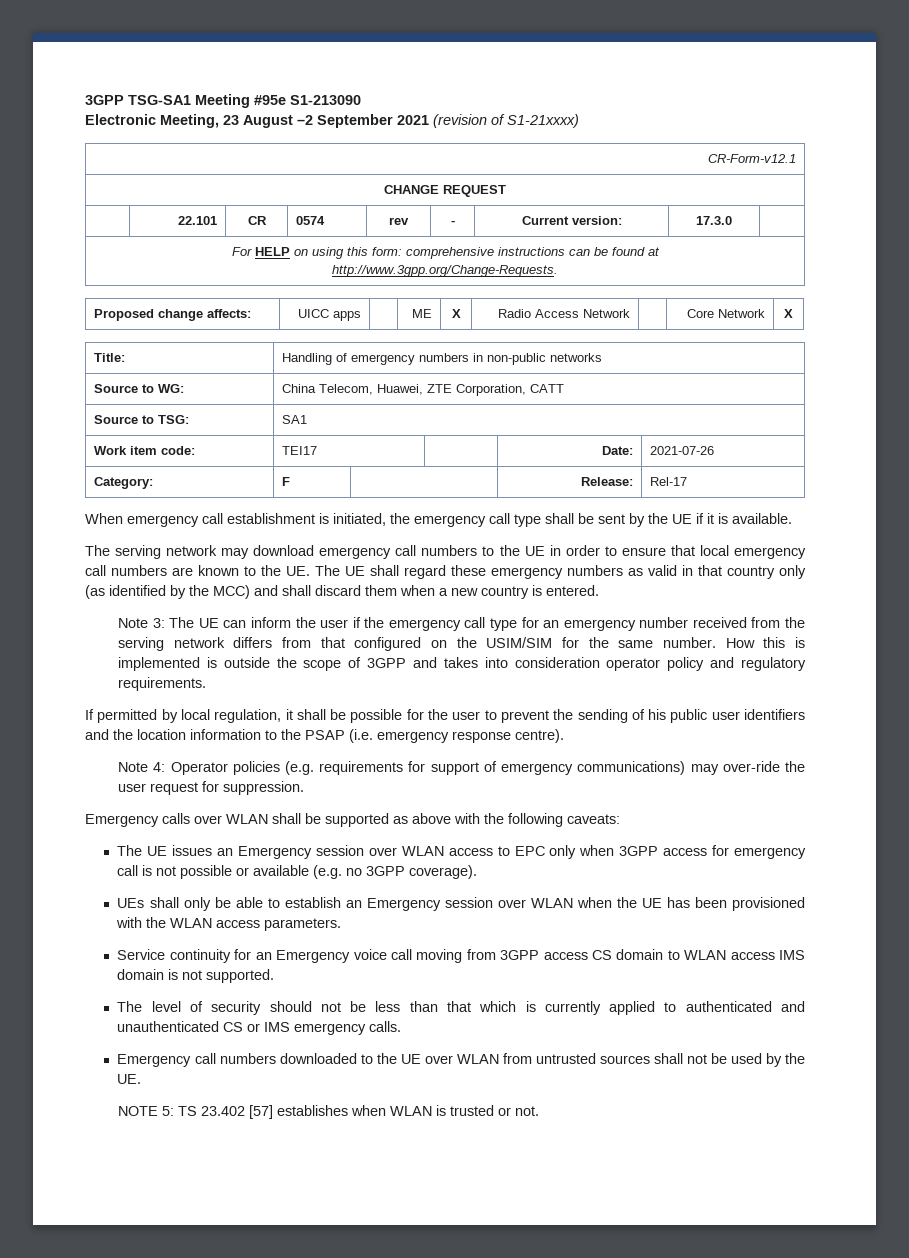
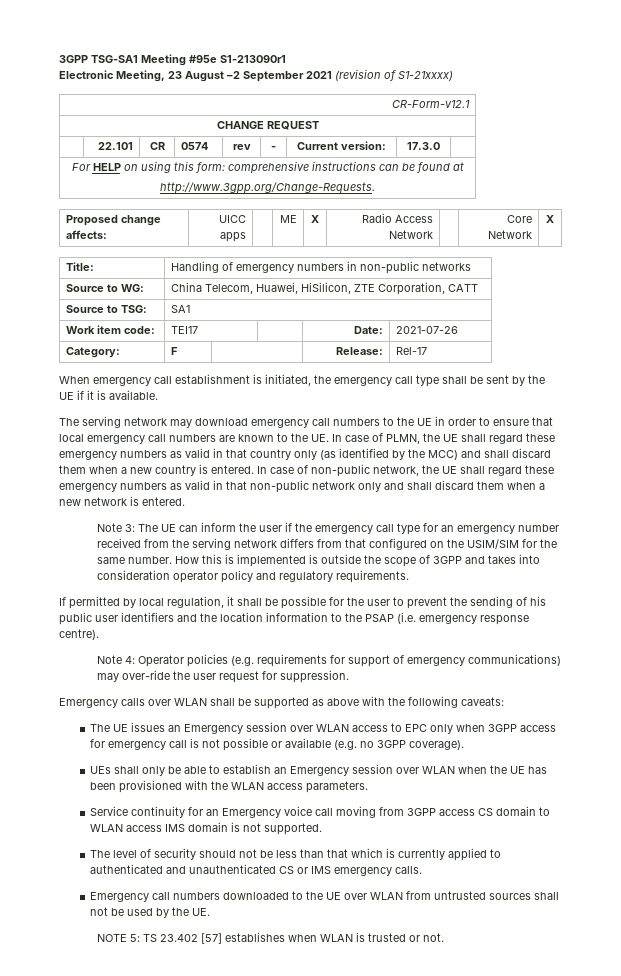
- 3GPP TSG-SA1 Meeting #95e S1-213090
+ 3GPP TSG-SA1 Meeting #95e S1-213090r1
- Source to WG: | China Telecom, Huawei, ZTE Corporation, CATT
+ Source to WG: | China Telecom, Huawei, HiSilicon, ZTE Corporation, CATT
- The serving network may download emergency call numbers to the UE in order to ensure that local emergency call numbers are known to the UE. The UE shall regard these emergency numbers as valid in that country only (as identified by the MCC) and shall discard them when a new country is entered.
+ The serving network may download emergency call numbers to the UE in order to ensure that local emergency call numbers are known to the UE. In case of PLMN, the UE shall regard these emergency numbers as valid in that country only (as identified by the MCC) and shall discard them when a new country is entered. In case of non-public network, the UE shall regard these emergency numbers as valid in that non-public network only and shall discard them when a new network is entered.

